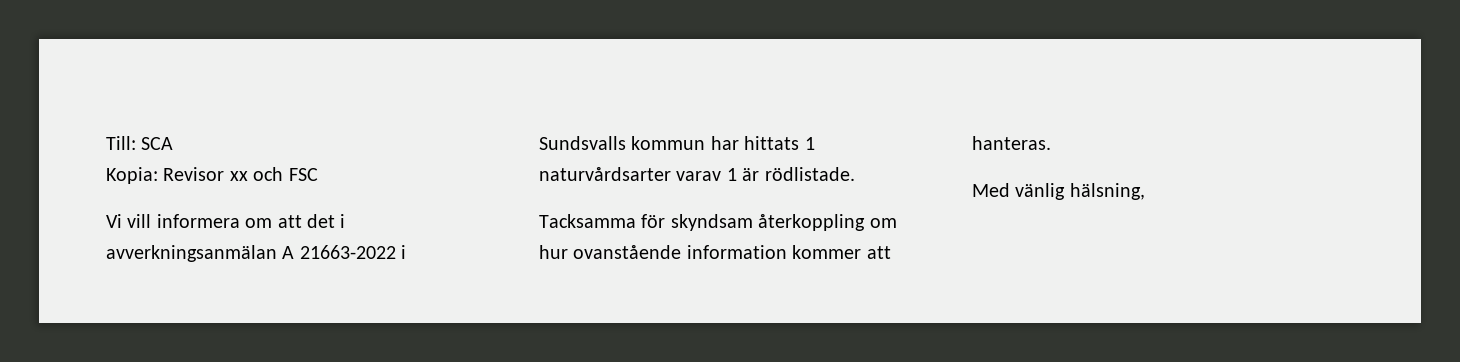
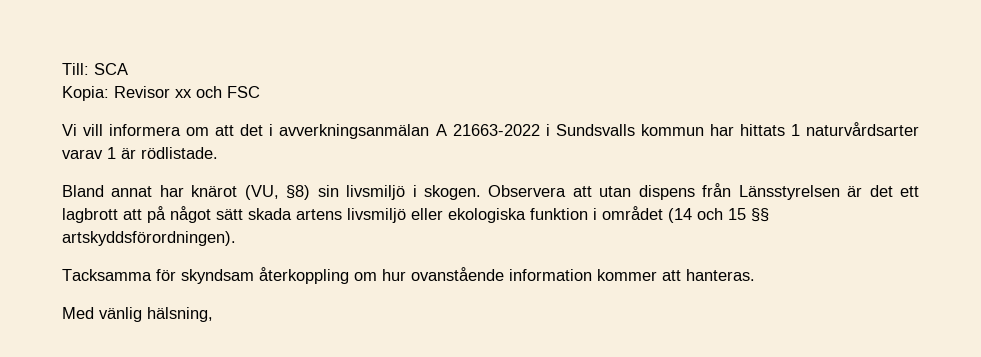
+ Bland annat har knärot (VU, §8) sin livsmiljö i skogen. Observera att utan dispens från Länsstyrelsen är det ett lagbrott att på något sätt skada artens livsmiljö eller ekologiska funktion i området (14 och 15 §§ artskyddsförordningen).

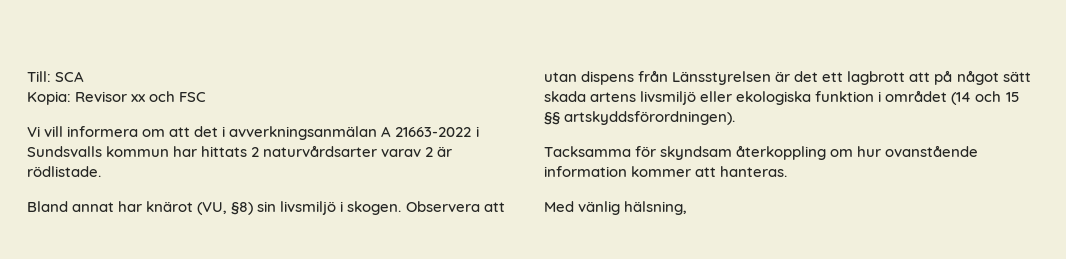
- Vi vill informera om att det i avverkningsanmälan A 21663-2022 i Sundsvalls kommun har hittats 1 naturvårdsarter varav 1 är rödlistade.
+ Vi vill informera om att det i avverkningsanmälan A 21663-2022 i Sundsvalls kommun har hittats 2 naturvårdsarter varav 2 är rödlistade.

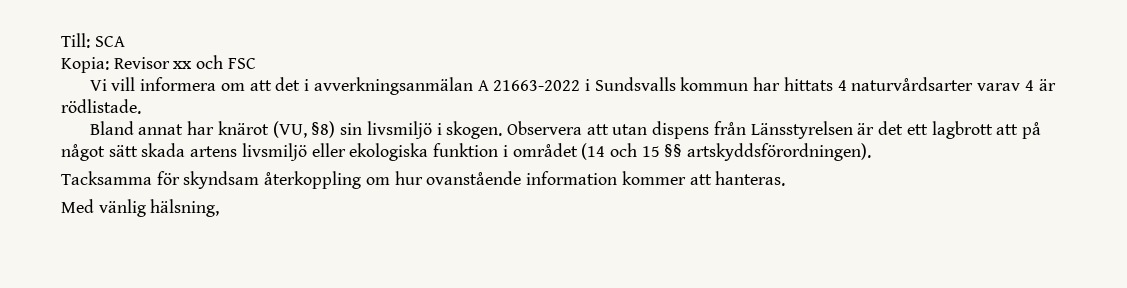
- Vi vill informera om att det i avverkningsanmälan A 21663-2022 i Sundsvalls kommun har hittats 2 naturvårdsarter varav 2 är rödlistade.
+ Vi vill informera om att det i avverkningsanmälan A 21663-2022 i Sundsvalls kommun har hittats 4 naturvårdsarter varav 4 är rödlistade.

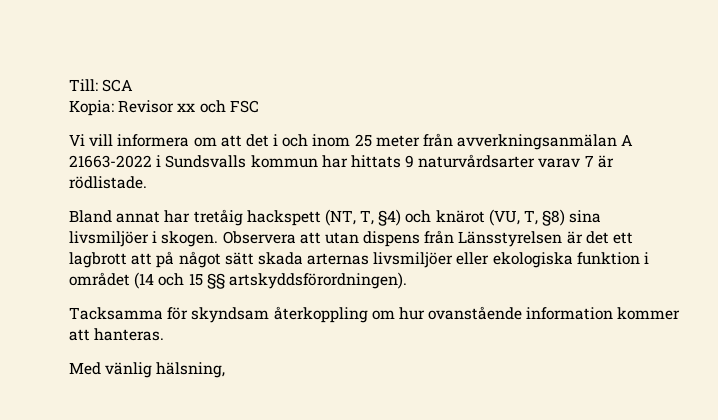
- Vi vill informera om att det i avverkningsanmälan A 21663-2022 i Sundsvalls kommun har hittats 4 naturvårdsarter varav 4 är rödlistade.
+ Vi vill informera om att det i och inom 25 meter från avverkningsanmälan A 21663-2022 i Sundsvalls kommun har hittats 9 naturvårdsarter varav 7 är rödlistade.
- Bland annat har knärot (VU, §8) sin livsmiljö i skogen.
+ Bland annat har tretåig hackspett (NT, T, §4) och knärot (VU, T, §8) sina livsmiljöer i skogen.
- Observera att utan dispens från Länsstyrelsen är det ett lagbrott att på något sätt skada artens livsmiljö eller ekologiska funktion i området (14 och 15 §§ artskyddsförordningen).
+ Observera att utan dispens från Länsstyrelsen är det ett lagbrott att på något sätt skada arternas livsmiljöer eller ekologiska funktion i området (14 och 15 §§ artskyddsförordningen).

